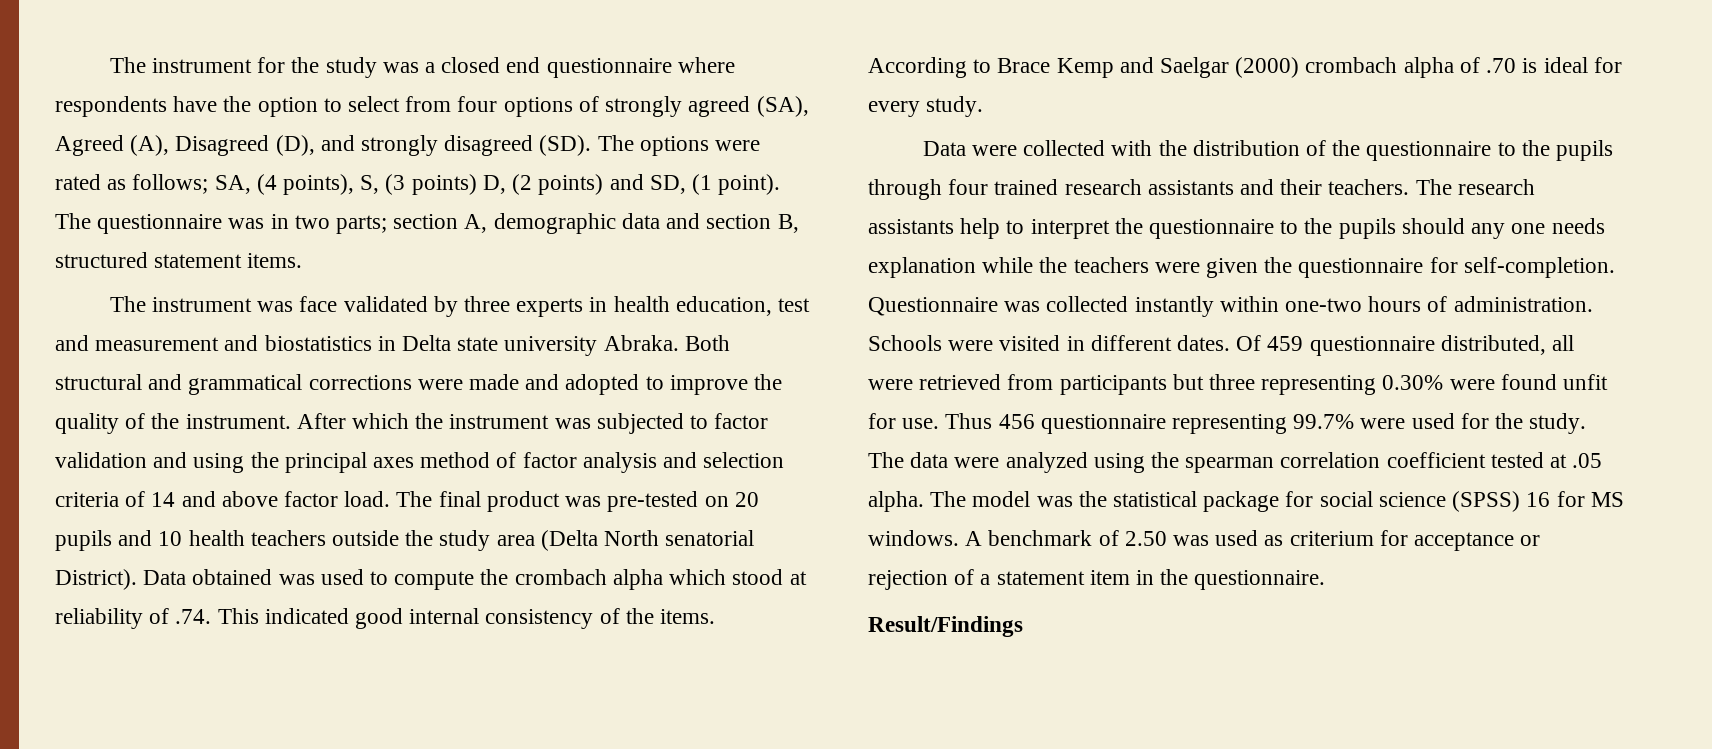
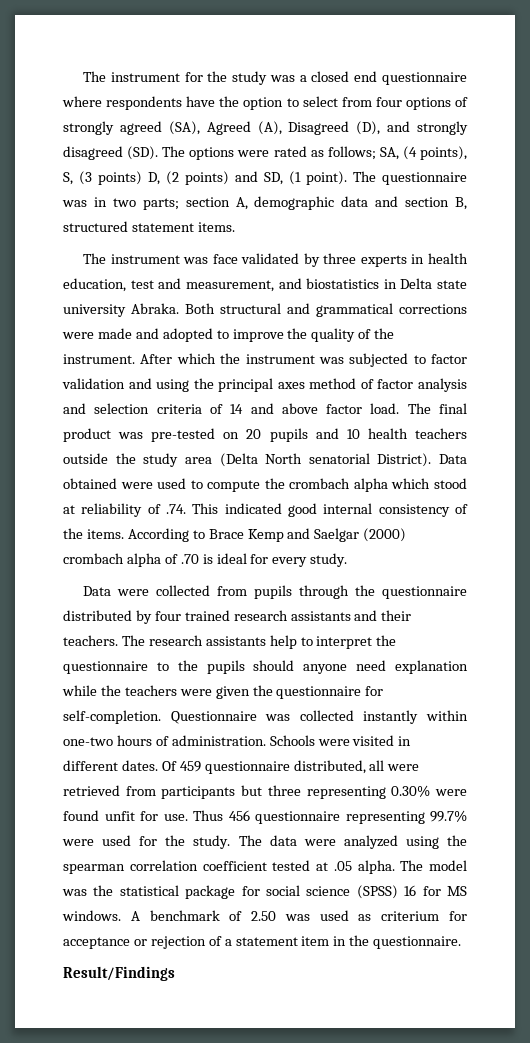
- The instrument was face validated by three experts in health education, test and measurement and biostatistics in Delta state university Abraka.
+ The instrument was face validated by three experts in health education, test and measurement, and biostatistics in Delta state university Abraka.
- Data obtained was used to compute the crombach alpha which stood at reliability of .74. This indicated good internal consistency of the items.
+ Data obtained were used to compute the crombach alpha which stood at reliability of .74. This indicated good internal consistency of the items.
- Data were collected with the distribution of the questionnaire to the pupils through four trained research assistants and their teachers.
+ Data were collected from pupils through the questionnaire distributed by four trained research assistants and their teachers.
- The research assistants help to interpret the questionnaire to the pupils should any one needs explanation while the teachers were given the questionnaire for self-completion.
+ The research assistants help to interpret the questionnaire to the pupils should anyone need explanation while the teachers were given the questionnaire for self-completion.

